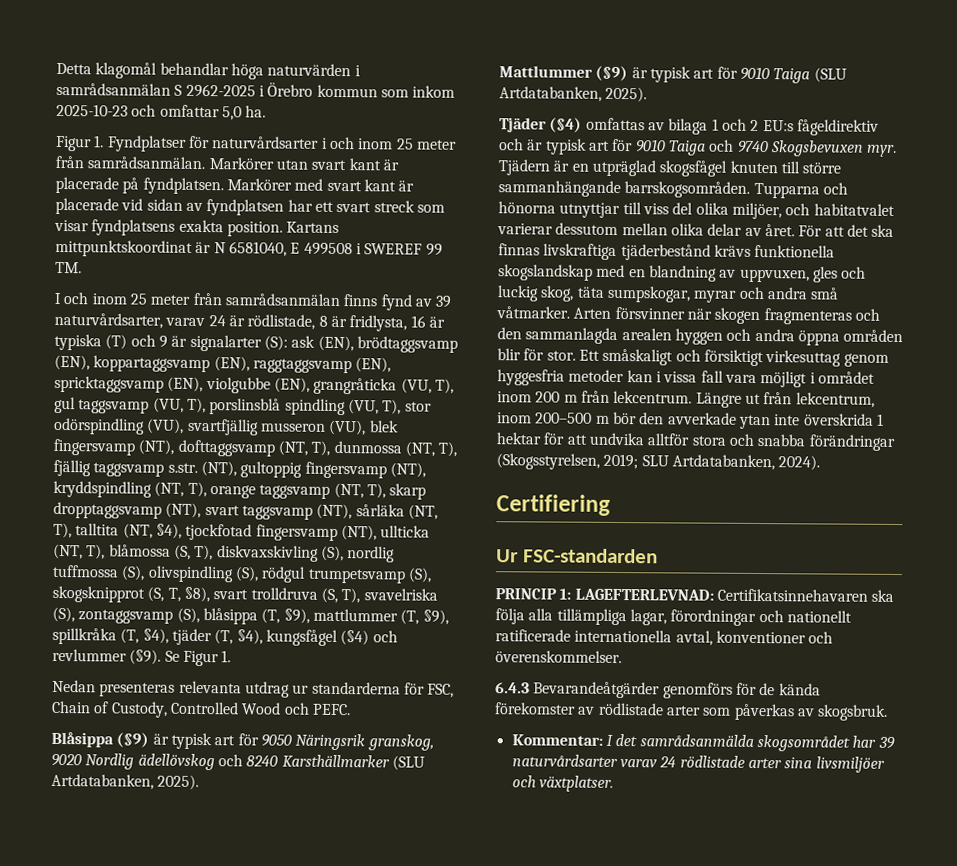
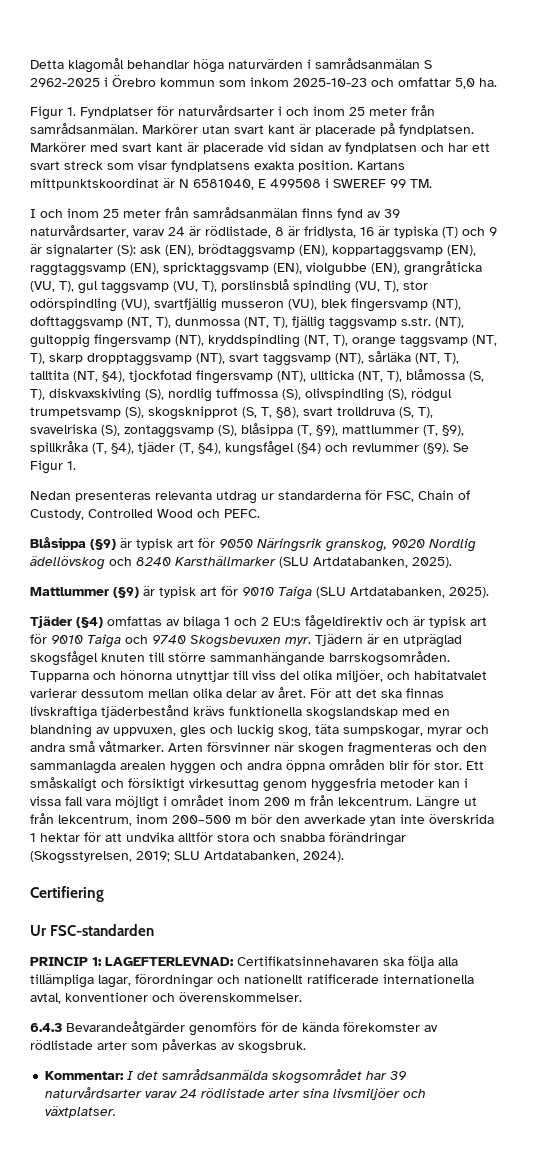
- Markörer med svart kant är placerade vid sidan av fyndplatsen har ett svart streck som visar fyndplatsens exakta position.
+ Markörer med svart kant är placerade vid sidan av fyndplatsen och har ett svart streck som visar fyndplatsens exakta position.

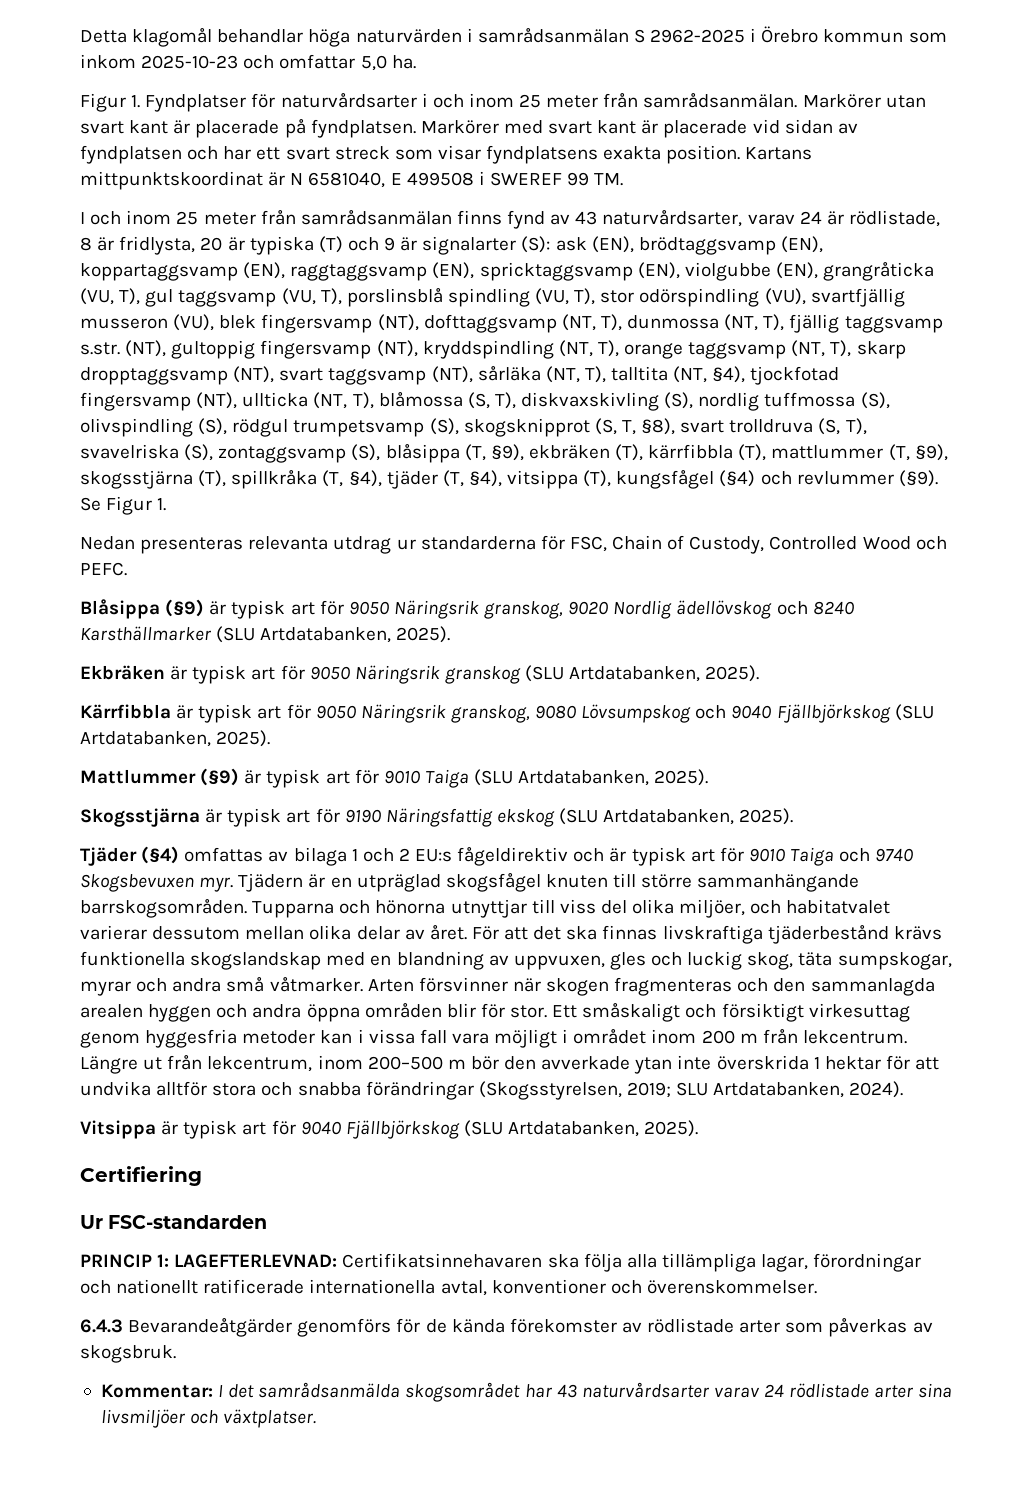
- I och inom 25 meter från samrådsanmälan finns fynd av 39 naturvårdsarter, varav 24 är rödlistade, 8 är fridlysta, 16 är typiska (T) och 9 är signalarter (S):
+ I och inom 25 meter från samrådsanmälan finns fynd av 43 naturvårdsarter, varav 24 är rödlistade, 8 är fridlysta, 20 är typiska (T) och 9 är signalarter (S):
- ask (EN), brödtaggsvamp (EN), koppartaggsvamp (EN), raggtaggsvamp (EN), spricktaggsvamp (EN), violgubbe (EN), grangråticka (VU, T), gul taggsvamp (VU, T), porslinsblå spindling (VU, T), stor odörspindling (VU), svartfjällig musseron (VU), blek fingersvamp (NT), dofttaggsvamp (NT, T), dunmossa (NT, T), fjällig taggsvamp s.str. (NT), gultoppig fingersvamp (NT), kryddspindling (NT, T), orange taggsvamp (NT, T), skarp dropptaggsvamp (NT), svart taggsvamp (NT), sårläka (NT, T), talltita (NT, §4), tjockfotad fingersvamp (NT), ullticka (NT, T), blåmossa (S, T), diskvaxskivling (S), nordlig tuffmossa (S), olivspindling (S), rödgul trumpetsvamp (S), skogsknipprot (S, T, §8), svart trolldruva (S, T), svavelriska (S), zontaggsvamp (S), blåsippa (T, §9), mattlummer (T, §9), spillkråka (T, §4), tjäder (T, §4), kungsfågel (§4) och revlummer (§9).
+ ask (EN), brödtaggsvamp (EN), koppartaggsvamp (EN), raggtaggsvamp (EN), spricktaggsvamp (EN), violgubbe (EN), grangråticka (VU, T), gul taggsvamp (VU, T), porslinsblå spindling (VU, T), stor odörspindling (VU), svartfjällig musseron (VU), blek fingersvamp (NT), dofttaggsvamp (NT, T), dunmossa (NT, T), fjällig taggsvamp s.str. (NT), gultoppig fingersvamp (NT), kryddspindling (NT, T), orange taggsvamp (NT, T), skarp dropptaggsvamp (NT), svart taggsvamp (NT), sårläka (NT, T), talltita (NT, §4), tjockfotad fingersvamp (NT), ullticka (NT, T), blåmossa (S, T), diskvaxskivling (S), nordlig tuffmossa (S), olivspindling (S), rödgul trumpetsvamp (S), skogsknipprot (S, T, §8), svart trolldruva (S, T), svavelriska (S), zontaggsvamp (S), blåsippa (T, §9), ekbräken (T), kärrfibbla (T), mattlummer (T, §9), skogsstjärna (T), spillkråka (T, §4), tjäder (T, §4), vitsippa (T), kungsfågel (§4) och revlummer (§9).
+ Ekbräken är typisk art för 9050 Näringsrik granskog (SLU Artdatabanken, 2025).
+ Kärrfibbla är typisk art för 9050 Näringsrik granskog, 9080 Lövsumpskog och 9040 Fjällbjörkskog (SLU Artdatabanken, 2025).
+ Skogsstjärna är typisk art för 9190 Näringsfattig ekskog (SLU Artdatabanken, 2025).
+ Vitsippa är typisk art för 9040 Fjällbjörkskog (SLU Artdatabanken, 2025).
- Kommentar: I det samrådsanmälda skogsområdet har 39 naturvårdsarter varav 24 rödlistade arter sina livsmiljöer och växtplatser.
+ Kommentar: I det samrådsanmälda skogsområdet har 43 naturvårdsarter varav 24 rödlistade arter sina livsmiljöer och växtplatser.

